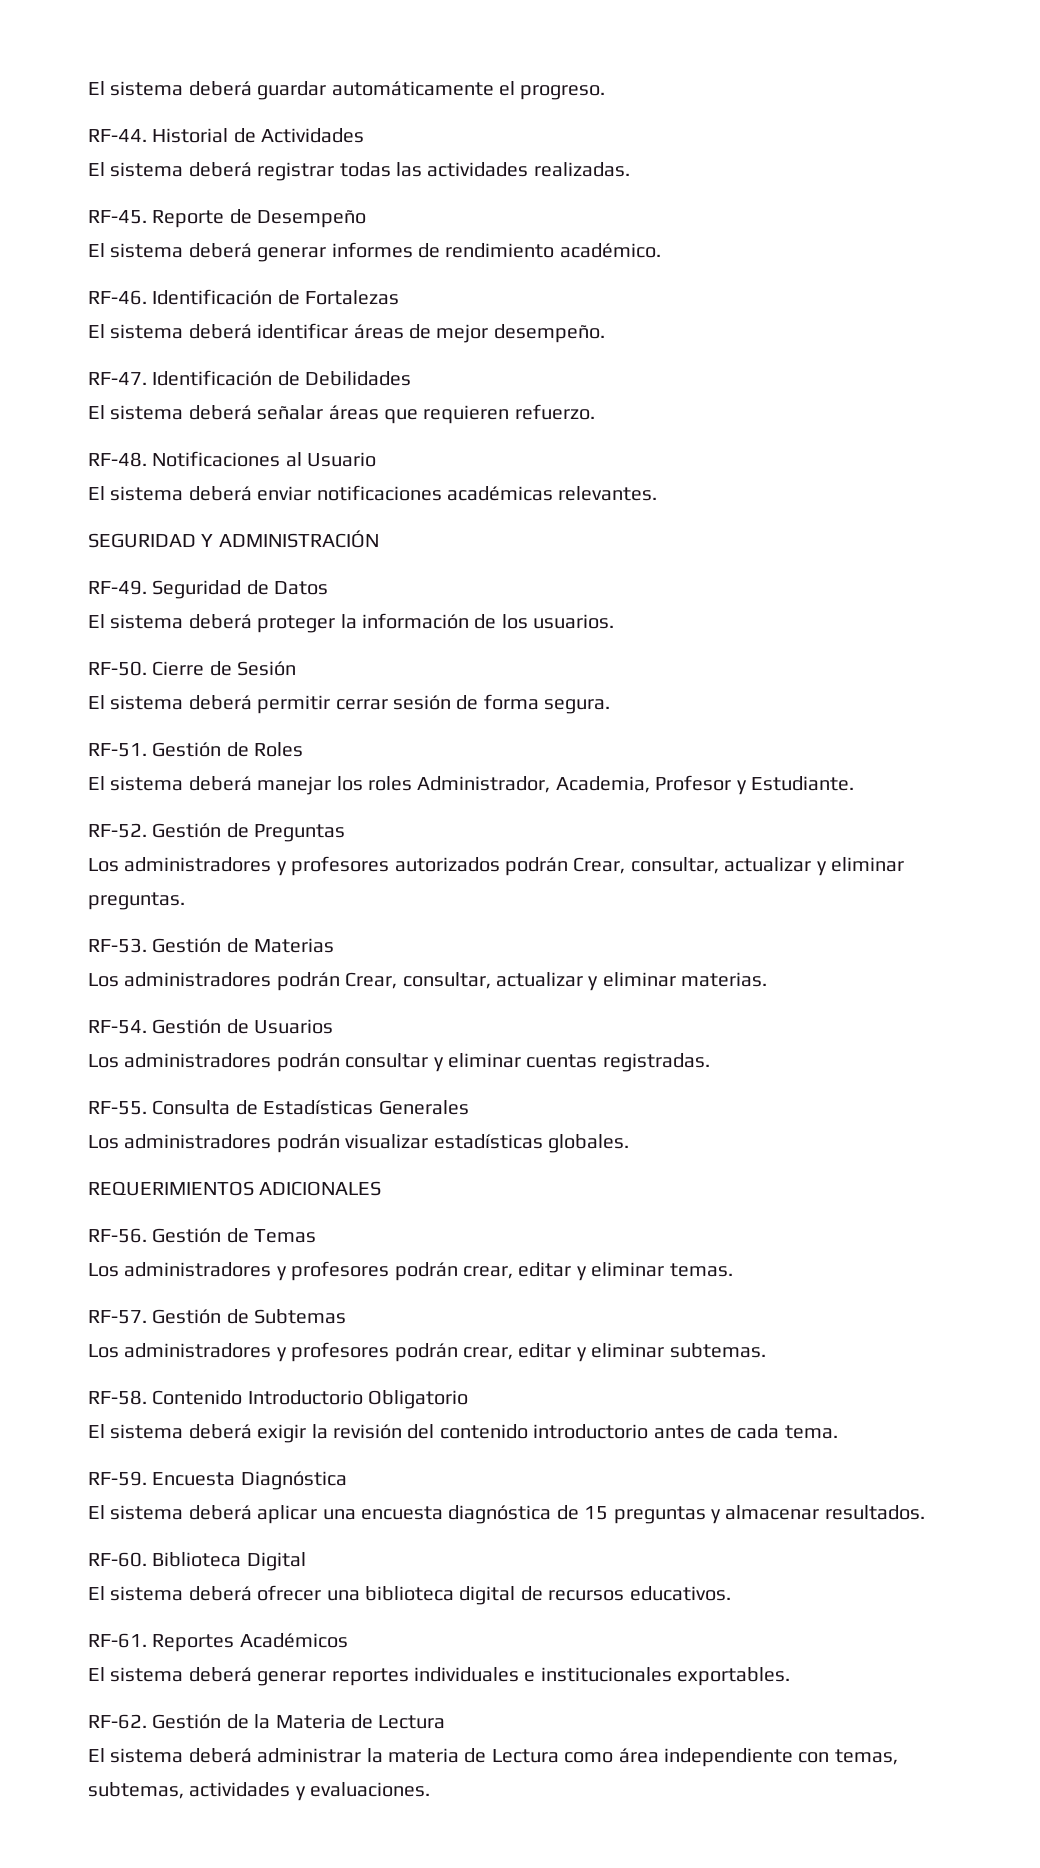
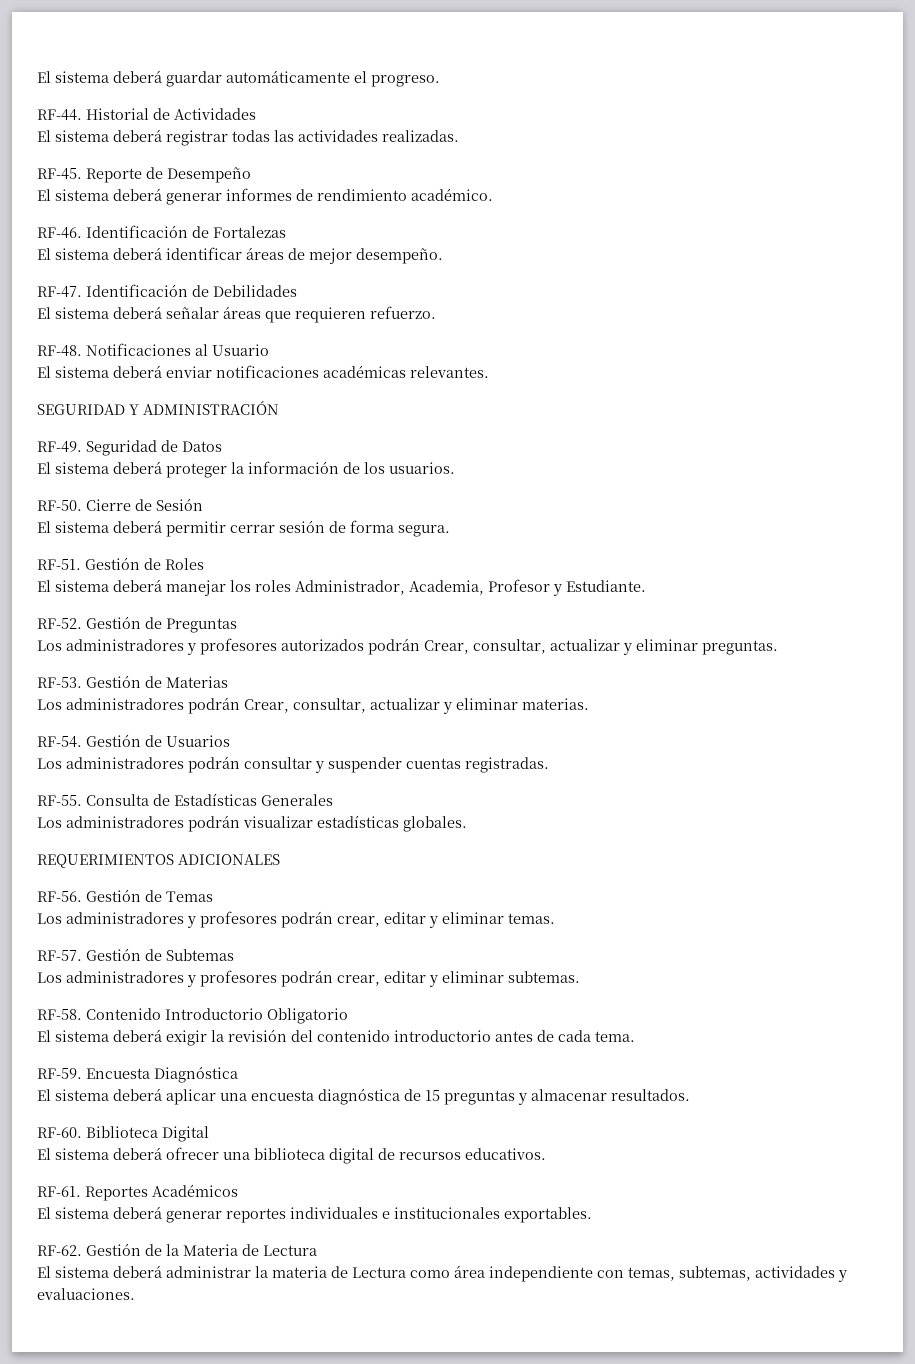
- Los administradores podrán consultar y eliminar cuentas registradas.
+ Los administradores podrán consultar y suspender cuentas registradas.

